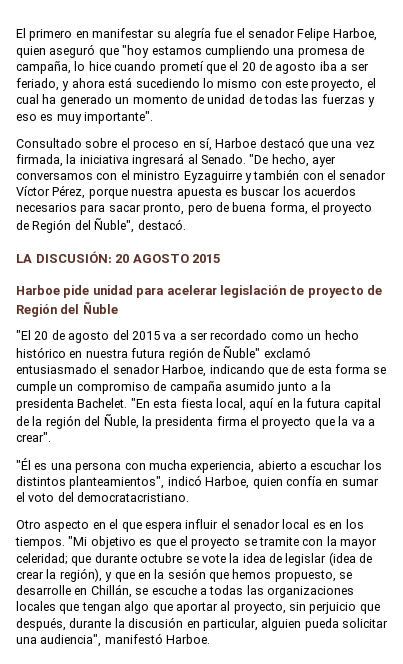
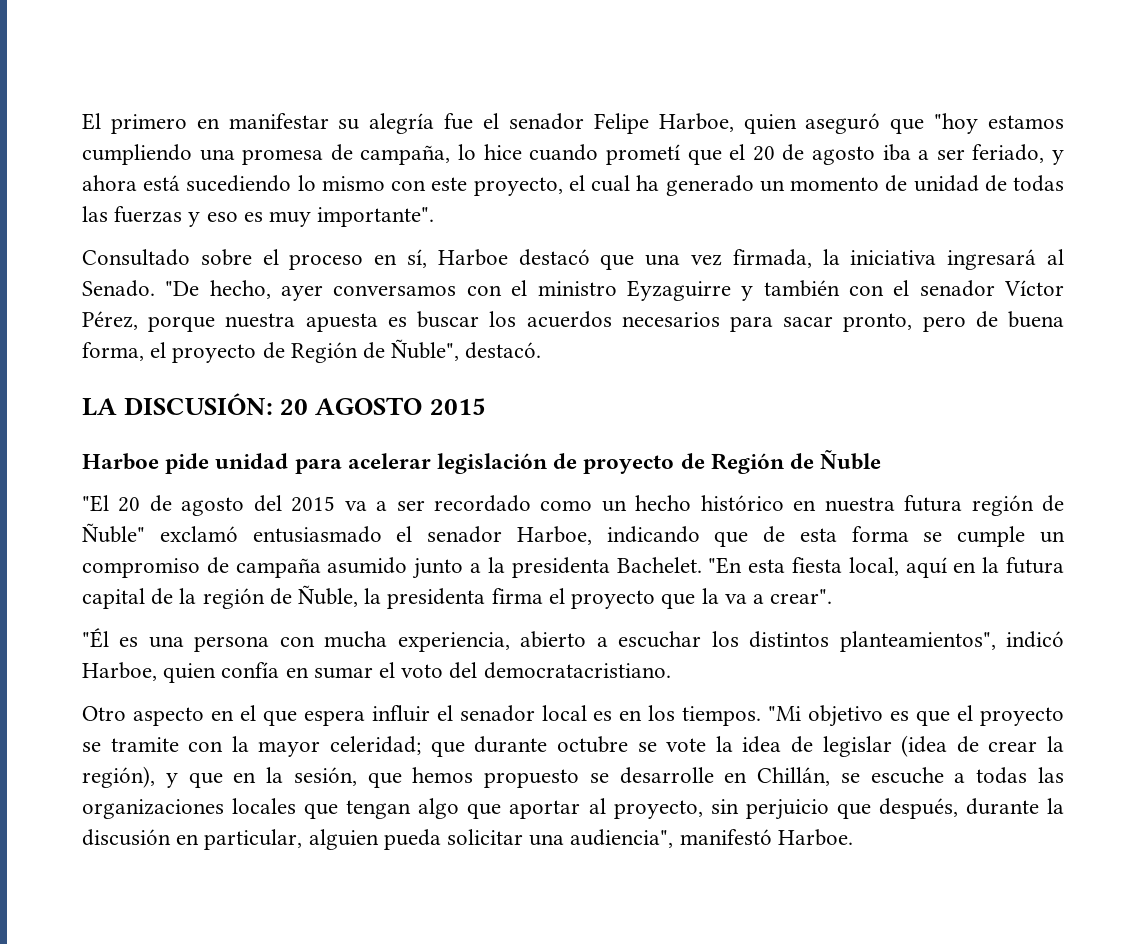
- "De hecho, ayer conversamos con el ministro Eyzaguirre y también con el senador Víctor Pérez, porque nuestra apuesta es buscar los acuerdos necesarios para sacar pronto, pero de buena forma, el proyecto de Región del Ñuble", destacó.
+ "De hecho, ayer conversamos con el ministro Eyzaguirre y también con el senador Víctor Pérez, porque nuestra apuesta es buscar los acuerdos necesarios para sacar pronto, pero de buena forma, el proyecto de Región de Ñuble", destacó.
- Harboe pide unidad para acelerar legislación de proyecto de Región del Ñuble
+ Harboe pide unidad para acelerar legislación de proyecto de Región de Ñuble
- "En esta fiesta local, aquí en la futura capital de la región del Ñuble, la presidenta firma el proyecto que la va a crear".
+ "En esta fiesta local, aquí en la futura capital de la región de Ñuble, la presidenta firma el proyecto que la va a crear".
- que durante octubre se vote la idea de legislar (idea de crear la región), y que en la sesión que hemos propuesto, se desarrolle en Chillán, se escuche a todas las organizaciones locales que tengan algo que aportar al proyecto, sin perjuicio que después, durante la discusión en particular, alguien pueda solicitar una audiencia", manifestó Harboe.
+ que durante octubre se vote la idea de legislar (idea de crear la región), y que en la sesión, que hemos propuesto se desarrolle en Chillán, se escuche a todas las organizaciones locales que tengan algo que aportar al proyecto, sin perjuicio que después, durante la discusión en particular, alguien pueda solicitar una audiencia", manifestó Harboe.

